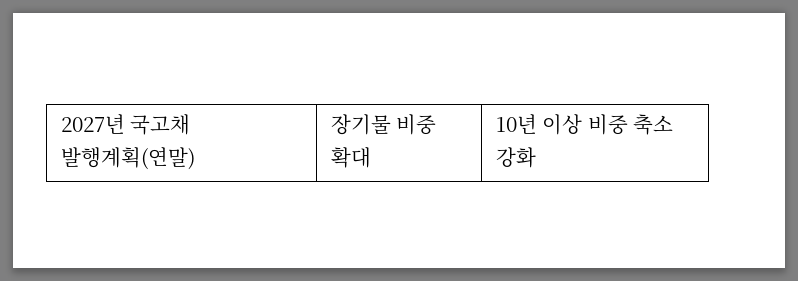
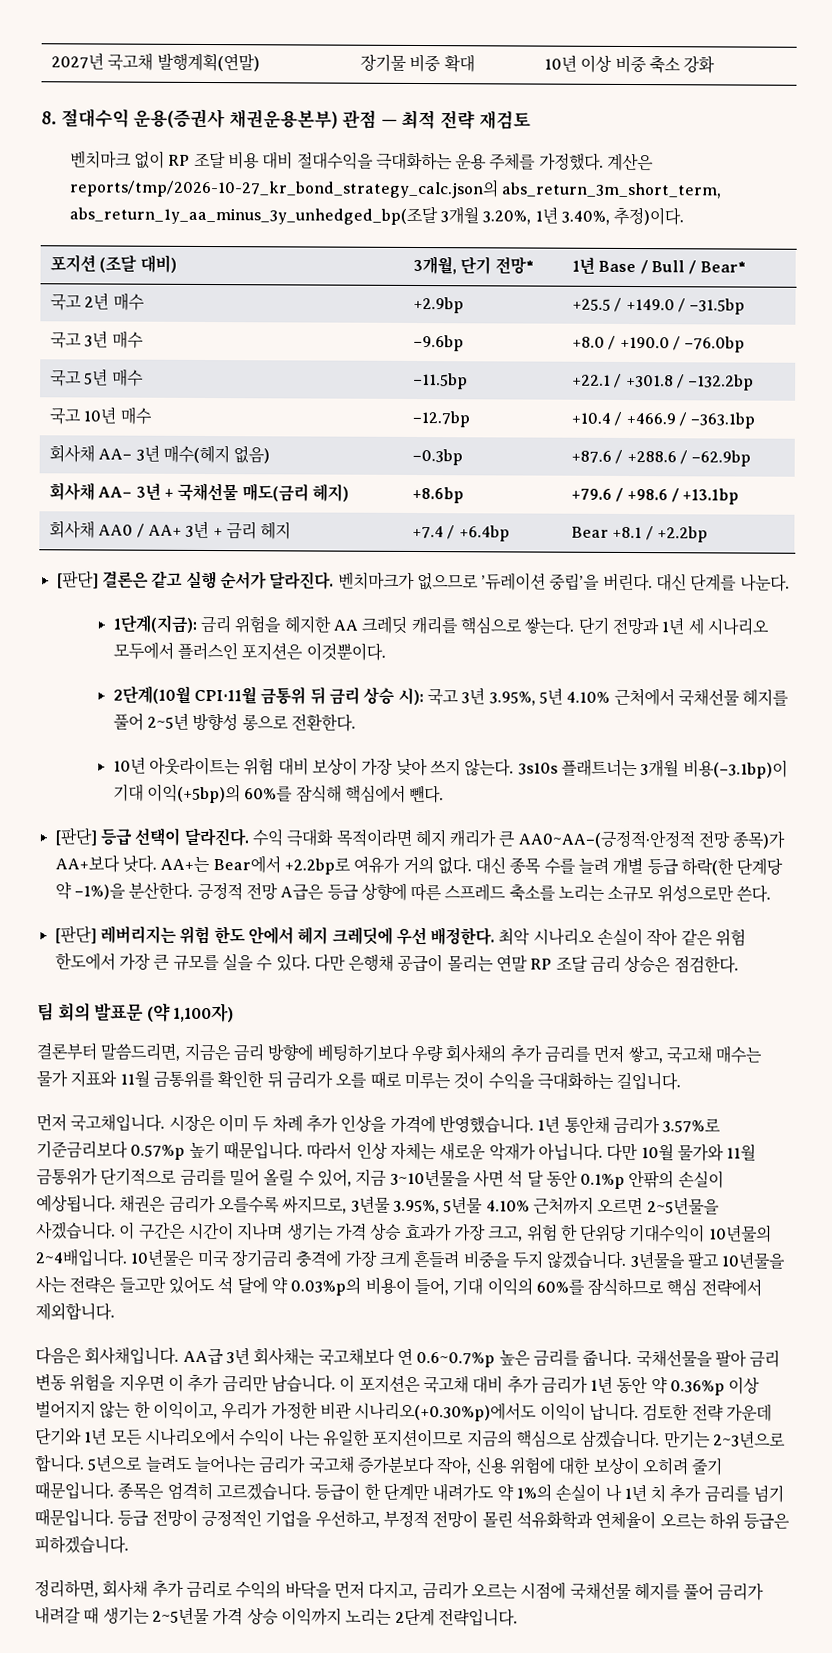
+ 8. 절대수익 운용(증권사 채권운용본부) 관점 — 최적 전략 재검토
+ 벤치마크 없이 RP 조달 비용 대비 절대수익을 극대화하는 운용 주체를 가정했다. 계산은 reports/tmp/2026-10-27_kr_bond_strategy_calc.json의 abs_return_3m_short_term, abs_return_1y_aa_minus_3y_unhedged_bp(조달 3개월 3.20%, 1년 3.40%, 추정)이다.
+ 포지션 (조달 대비) | 3개월, 단기 전망* | 1년 Base / Bull / Bear*
+ 국고 2년 매수 | +2.9bp | +25.5 / +149.0 / −31.5bp
+ 국고 3년 매수 | −9.6bp | +8.0 / +190.0 / −76.0bp
+ 국고 5년 매수 | −11.5bp | +22.1 / +301.8 / −132.2bp
+ 국고 10년 매수 | −12.7bp | +10.4 / +466.9 / −363.1bp
+ 회사채 AA− 3년 매수(헤지 없음) | −0.3bp | +87.6 / +288.6 / −62.9bp
+ 회사채 AA− 3년 + 국채선물 매도(금리 헤지) | +8.6bp | +79.6 / +98.6 / +13.1bp
+ 회사채 AA0 / AA+ 3년 + 금리 헤지 | +7.4 / +6.4bp | Bear +8.1 / +2.2bp
+ [판단] 결론은 같고 실행 순서가 달라진다. 벤치마크가 없으므로 ’듀레이션 중립’을 버린다. 대신 단계를 나눈다.
+ 1단계(지금): 금리 위험을 헤지한 AA 크레딧 캐리를 핵심으로 쌓는다. 단기 전망과 1년 세 시나리오 모두에서 플러스인 포지션은 이것뿐이다.
+ 2단계(10월 CPI·11월 금통위 뒤 금리 상승 시): 국고 3년 3.95%, 5년 4.10% 근처에서 국채선물 헤지를 풀어 2~5년 방향성 롱으로 전환한다.
+ 10년 아웃라이트는 위험 대비 보상이 가장 낮아 쓰지 않는다. 3s10s 플래트너는 3개월 비용(−3.1bp)이 기대 이익(+5bp)의 60%를 잠식해 핵심에서 뺀다.
+ [판단] 등급 선택이 달라진다. 수익 극대화 목적이라면 헤지 캐리가 큰 AA0~AA−(긍정적·안정적 전망 종목)가 AA+보다 낫다. AA+는 Bear에서 +2.2bp로 여유가 거의 없다. 대신 종목 수를 늘려 개별 등급 하락(한 단계당 약 −1%)을 분산한다. 긍정적 전망 A급은 등급 상향에 따른 스프레드 축소를 노리는 소규모 위성으로만 쓴다.
+ [판단] 레버리지는 위험 한도 안에서 헤지 크레딧에 우선 배정한다. 최악 시나리오 손실이 작아 같은 위험 한도에서 가장 큰 규모를 실을 수 있다. 다만 은행채 공급이 몰리는 연말 RP 조달 금리 상승은 점검한다.
+ 팀 회의 발표문 (약 1,100자)
+ 결론부터 말씀드리면, 지금은 금리 방향에 베팅하기보다 우량 회사채의 추가 금리를 먼저 쌓고, 국고채 매수는 물가 지표와 11월 금통위를 확인한 뒤 금리가 오를 때로 미루는 것이 수익을 극대화하는 길입니다.
+ 먼저 국고채입니다. 시장은 이미 두 차례 추가 인상을 가격에 반영했습니다. 1년 통안채 금리가 3.57%로 기준금리보다 0.57%p 높기 때문입니다. 따라서 인상 자체는 새로운 악재가 아닙니다. 다만 10월 물가와 11월 금통위가 단기적으로 금리를 밀어 올릴 수 있어, 지금 3~10년물을 사면 석 달 동안 0.1%p 안팎의 손실이 예상됩니다. 채권은 금리가 오를수록 싸지므로, 3년물 3.95%, 5년물 4.10% 근처까지 오르면 2~5년물을 사겠습니다. 이 구간은 시간이 지나며 생기는 가격 상승 효과가 가장 크고, 위험 한 단위당 기대수익이 10년물의 2~4배입니다. 10년물은 미국 장기금리 충격에 가장 크게 흔들려 비중을 두지 않겠습니다. 3년물을 팔고 10년물을 사는 전략은 들고만 있어도 석 달에 약 0.03%p의 비용이 들어, 기대 이익의 60%를 잠식하므로 핵심 전략에서 제외합니다.
+ 다음은 회사채입니다. AA급 3년 회사채는 국고채보다 연 0.6~0.7%p 높은 금리를 줍니다. 국채선물을 팔아 금리 변동 위험을 지우면 이 추가 금리만 남습니다. 이 포지션은 국고채 대비 추가 금리가 1년 동안 약 0.36%p 이상 벌어지지 않는 한 이익이고, 우리가 가정한 비관 시나리오(+0.30%p)에서도 이익이 납니다. 검토한 전략 가운데 단기와 1년 모든 시나리오에서 수익이 나는 유일한 포지션이므로 지금의 핵심으로 삼겠습니다. 만기는 2~3년으로 합니다. 5년으로 늘려도 늘어나는 금리가 국고채 증가분보다 작아, 신용 위험에 대한 보상이 오히려 줄기 때문입니다. 종목은 엄격히 고르겠습니다. 등급이 한 단계만 내려가도 약 1%의 손실이 나 1년 치 추가 금리를 넘기 때문입니다. 등급 전망이 긍정적인 기업을 우선하고, 부정적 전망이 몰린 석유화학과 연체율이 오르는 하위 등급은 피하겠습니다.
+ 정리하면, 회사채 추가 금리로 수익의 바닥을 먼저 다지고, 금리가 오르는 시점에 국채선물 헤지를 풀어 금리가 내려갈 때 생기는 2~5년물 가격 상승 이익까지 노리는 2단계 전략입니다.

